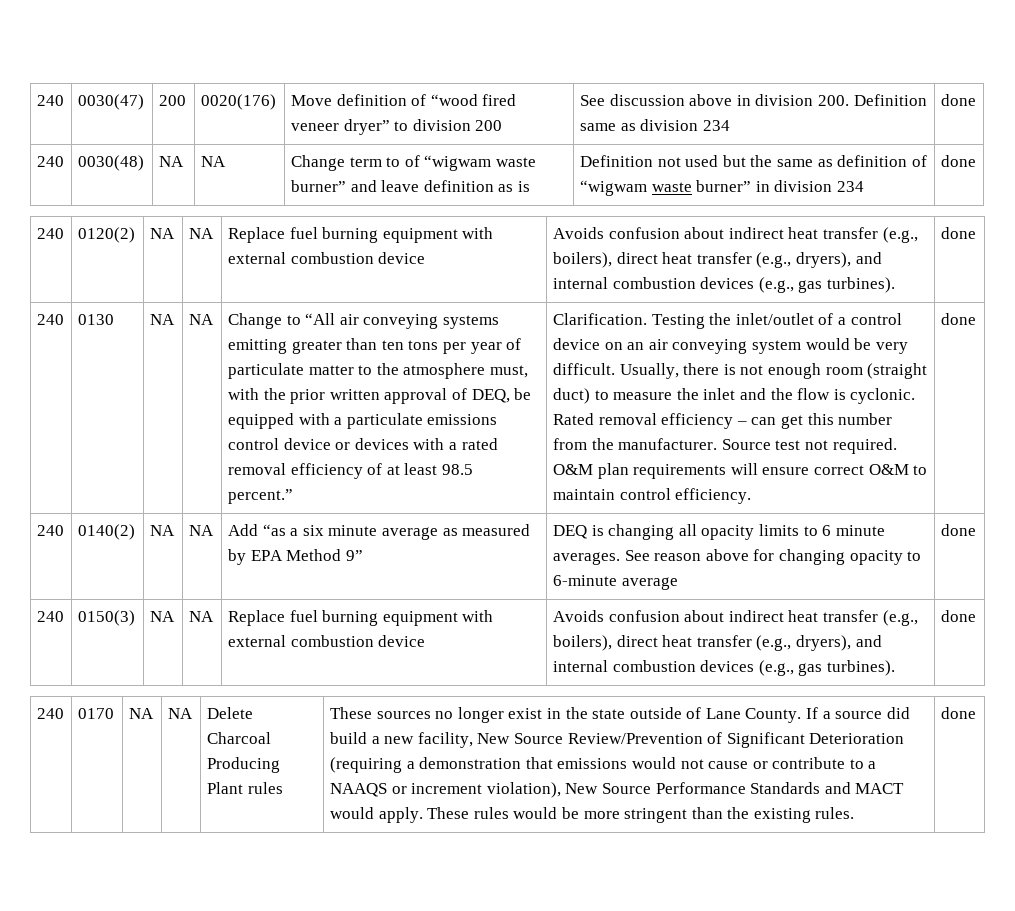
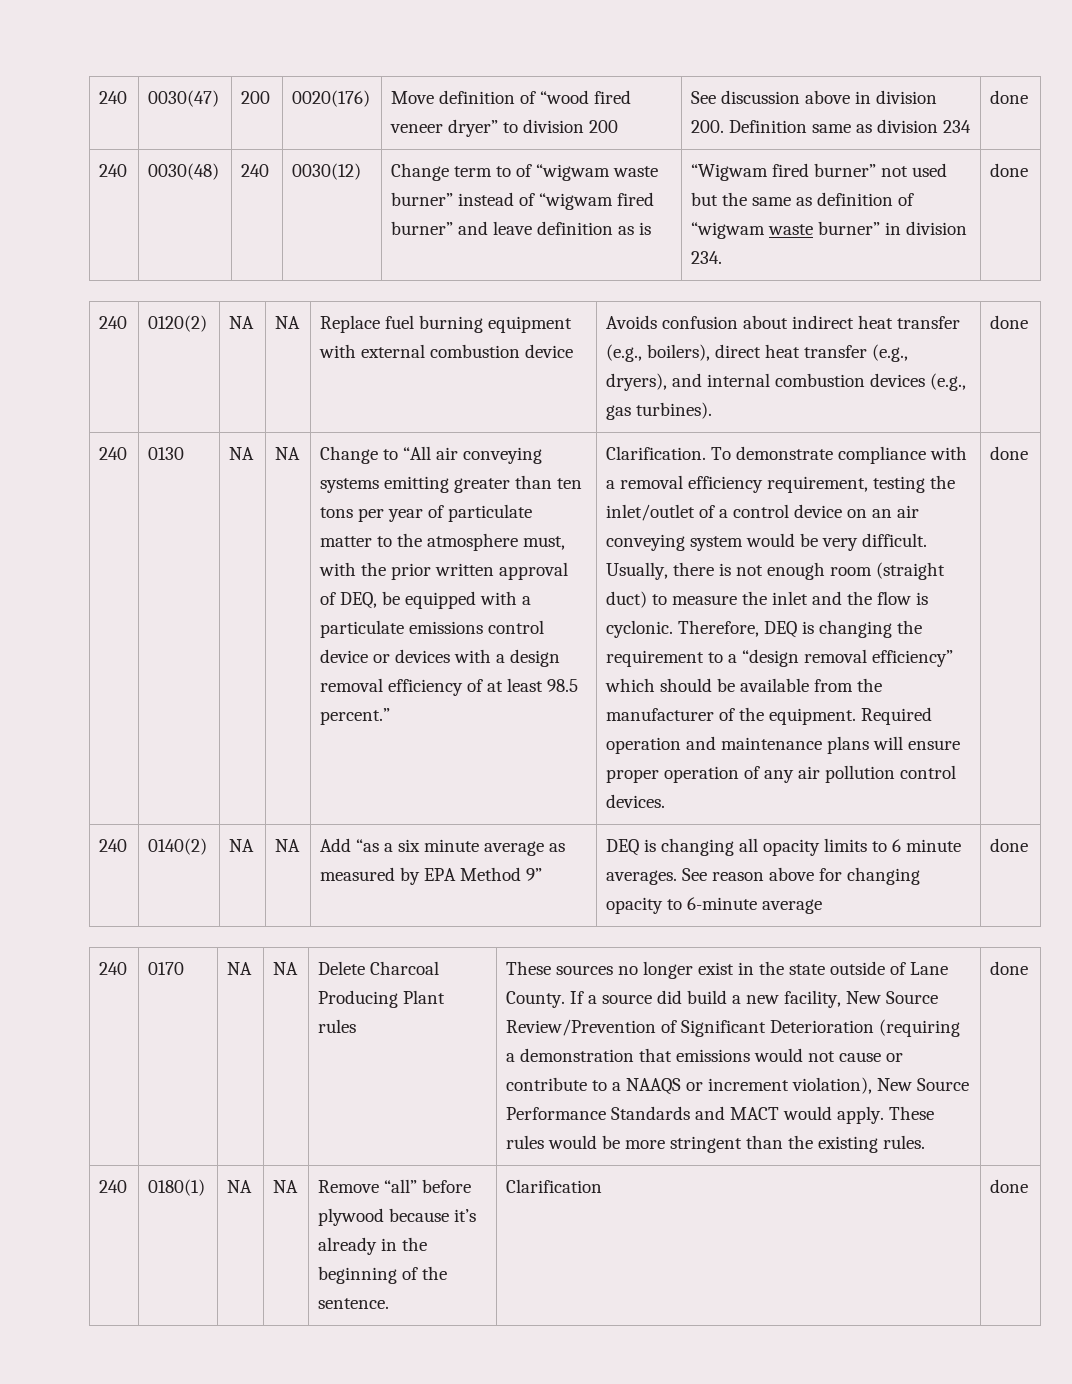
- 240 | 0030(48) | NA | NA | Change term to of “wigwam waste burner” and leave definition as is | Definition not used but the same as definition of “wigwam waste burner” in division 234 | done
+ 240 | 0030(48) | 240 | 0030(12) | Change term to of “wigwam waste burner” instead of “wigwam fired burner” and leave definition as is | “Wigwam fired burner” not used but the same as definition of “wigwam waste burner” in division 234. | done
- Change to “All air conveying systems emitting greater than ten tons per year of particulate matter to the atmosphere must, with the prior written approval of DEQ, be equipped with a particulate emissions control device or devices with a rated removal efficiency of at least 98.5 percent.”
+ Change to “All air conveying systems emitting greater than ten tons per year of particulate matter to the atmosphere must, with the prior written approval of DEQ, be equipped with a particulate emissions control device or devices with a design removal efficiency of at least 98.5 percent.”
- Testing the inlet/outlet of a control device on an air conveying system would be very difficult.
+ To demonstrate compliance with a removal efficiency requirement, testing the inlet/outlet of a control device on an air conveying system would be very difficult.
- Rated removal efficiency – can get this number from the manufacturer. Source test not required. O&M plan requirements will ensure correct O&M to maintain control efficiency.
+ Therefore, DEQ is changing the requirement to a “design removal efficiency” which should be available from the manufacturer of the equipment. Required operation and maintenance plans will ensure proper operation of any air pollution control devices.
- 240 | 0150(3) | NA | NA | Replace fuel burning equipment with external combustion device | Avoids confusion about indirect heat transfer (e.g., boilers), direct heat transfer (e.g., dryers), and internal combustion devices (e.g., gas turbines). | done
+ 240 | 0180(1) | NA | NA | Remove “all” before plywood because it’s already in the beginning of the sentence. | Clarification | done

